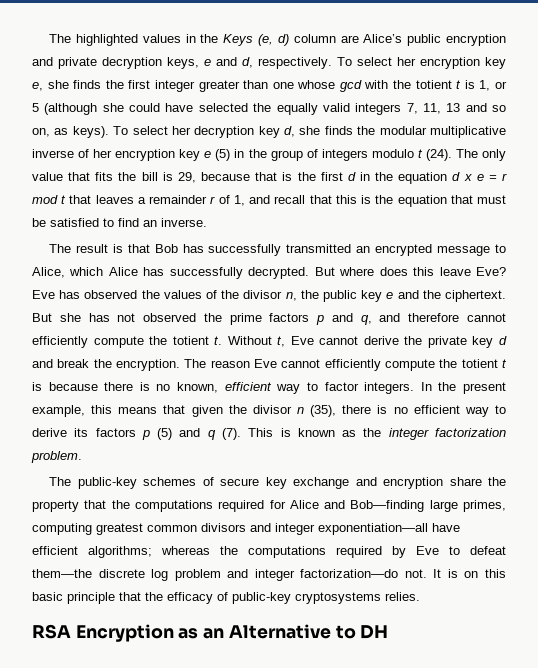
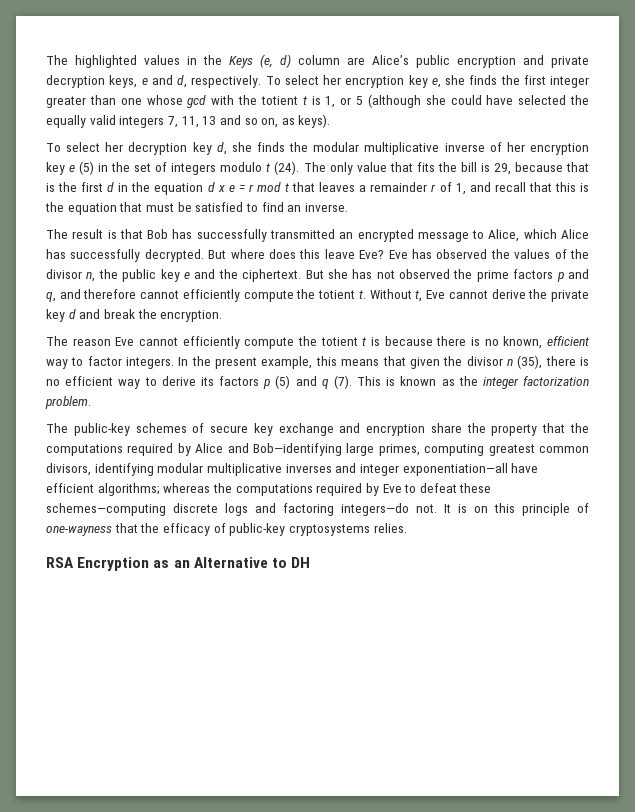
- To select her encryption key e, she finds the first integer greater than one whose gcd with the totient t is 1, or 5 (although she could have selected the equally valid integers 7, 11, 13 and so on, as keys). To select her decryption key d, she finds the modular multiplicative inverse of her encryption key e (5) in the group of integers modulo t (24).
+ To select her encryption key e, she finds the first integer greater than one whose gcd with the totient t is 1, or 5 (although she could have selected the equally valid integers 7, 11, 13 and so on, as keys).
+ To select her decryption key d, she finds the modular multiplicative inverse of her encryption key e (5) in the set of integers modulo t (24).
- Without t, Eve cannot derive the private key d and break the encryption. The reason Eve cannot efficiently compute the totient t is because there is no known, efficient way to factor integers.
+ Without t, Eve cannot derive the private key d and break the encryption.
+ The reason Eve cannot efficiently compute the totient t is because there is no known, efficient way to factor integers.
- The public-key schemes of secure key exchange and encryption share the property that the computations required for Alice and Bob—finding large primes, computing greatest common divisors and integer exponentiation—all have efficient algorithms; whereas the computations required by Eve to defeat them—the discrete log problem and integer factorization—do not.
+ The public-key schemes of secure key exchange and encryption share the property that the computations required by Alice and Bob—identifying large primes, computing greatest common divisors, identifying modular multiplicative inverses and integer exponentiation—all have efficient algorithms; whereas the computations required by Eve to defeat these schemes—computing discrete logs and factoring integers—do not.
- It is on this basic principle that the efficacy of public-key cryptosystems relies.
+ It is on this principle of one-wayness that the efficacy of public-key cryptosystems relies.

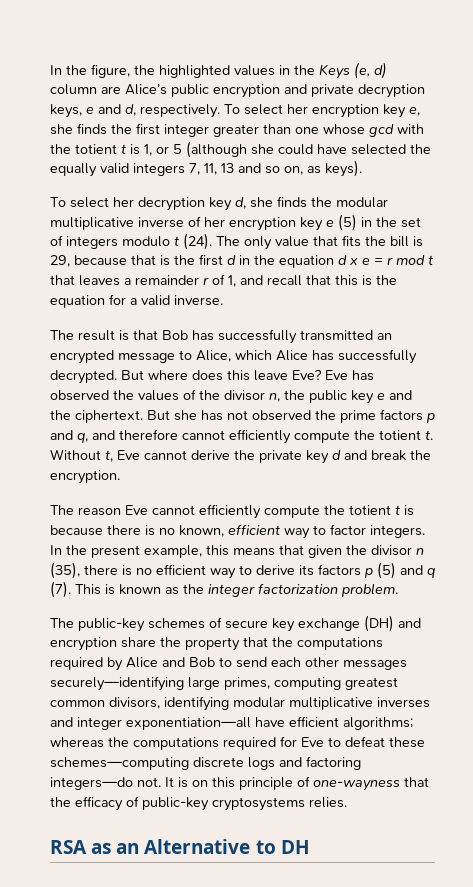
- The highlighted values in the Keys (e, d) column are Alice’s public encryption and private decryption keys, e and d, respectively.
+ In the figure, the highlighted values in the Keys (e, d) column are Alice’s public encryption and private decryption keys, e and d, respectively.
- The only value that fits the bill is 29, because that is the first d in the equation d x e = r mod t that leaves a remainder r of 1, and recall that this is the equation that must be satisfied to find an inverse.
+ The only value that fits the bill is 29, because that is the first d in the equation d x e = r mod t that leaves a remainder r of 1, and recall that this is the equation for a valid inverse.
- The public-key schemes of secure key exchange and encryption share the property that the computations required by Alice and Bob—identifying large primes, computing greatest common divisors, identifying modular multiplicative inverses and integer exponentiation—all have efficient algorithms; whereas the computations required by Eve to defeat these schemes—computing discrete logs and factoring integers—do not.
+ The public-key schemes of secure key exchange (DH) and encryption share the property that the computations required by Alice and Bob to send each other messages securely—identifying large primes, computing greatest common divisors, identifying modular multiplicative inverses and integer exponentiation—all have efficient algorithms; whereas the computations required for Eve to defeat these schemes—computing discrete logs and factoring integers—do not.
- RSA Encryption as an Alternative to DH
+ RSA as an Alternative to DH

